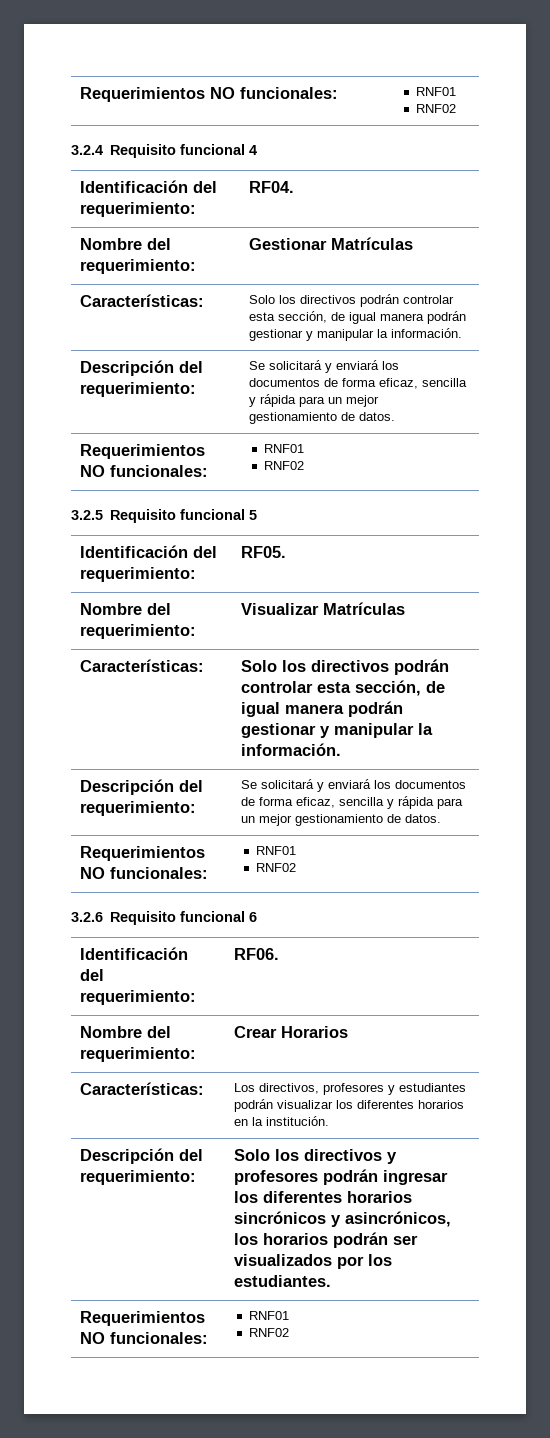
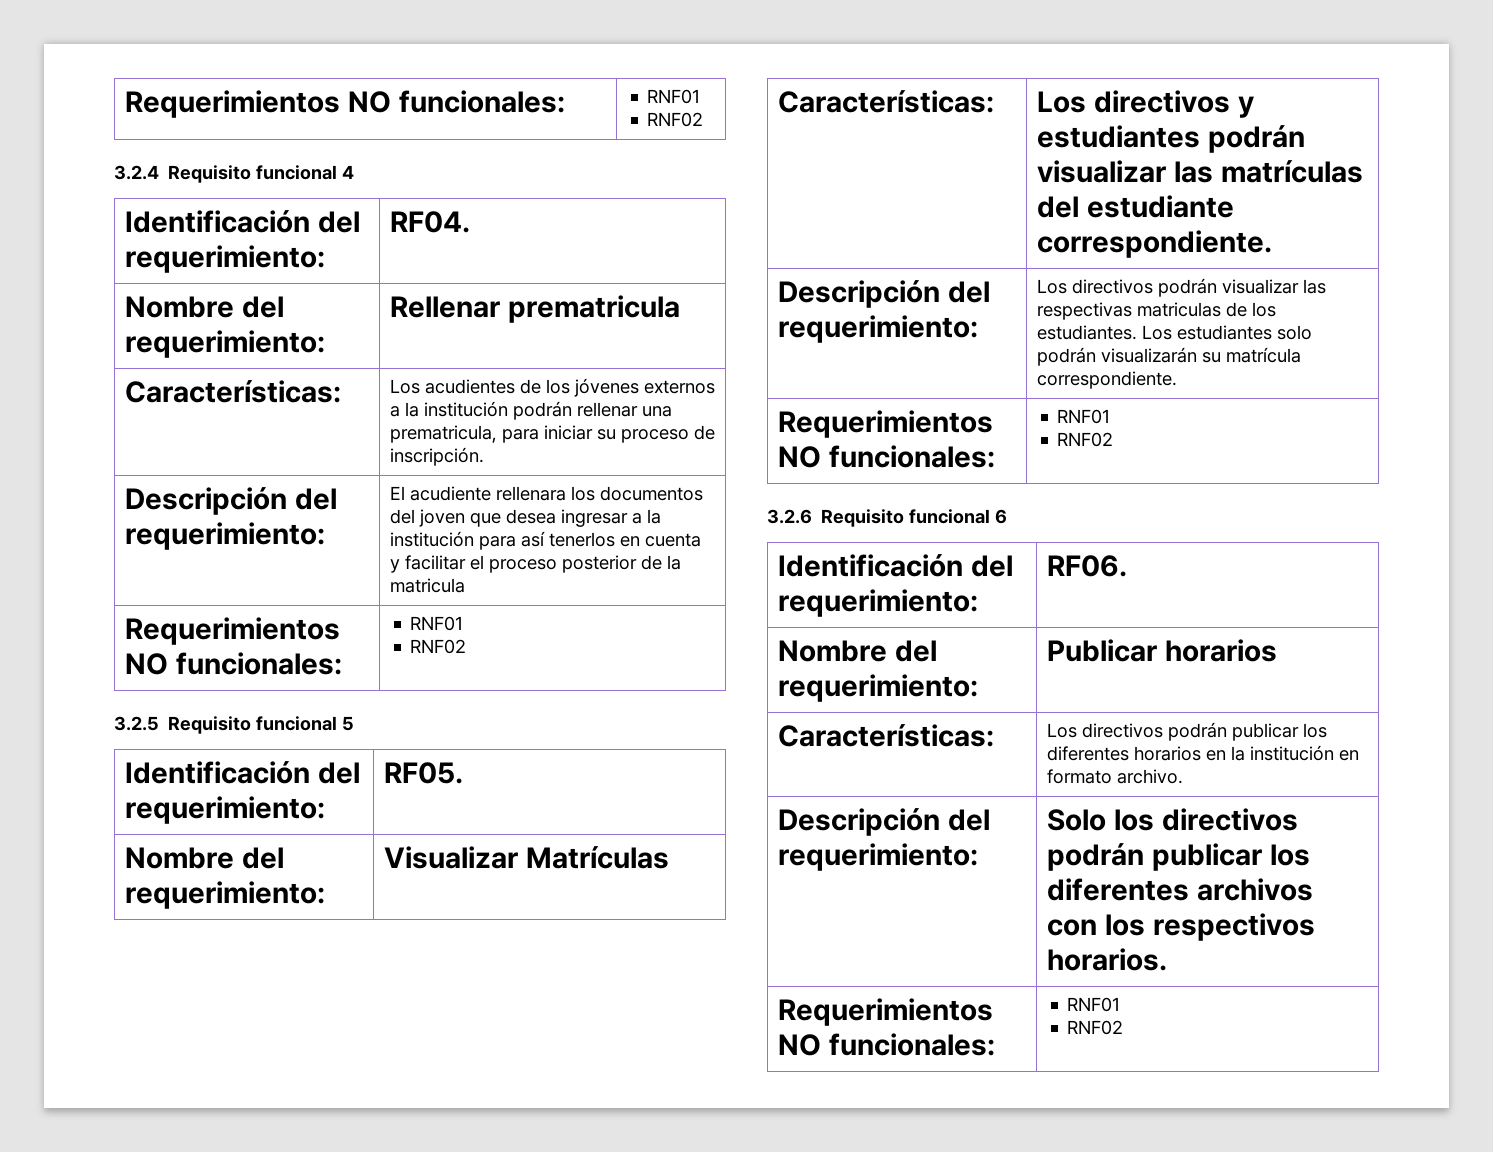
- Nombre del requerimiento: | Gestionar Matrículas
- Características: | Solo los directivos podrán controlar esta sección, de igual manera podrán gestionar y manipular la información.
- Descripción del requerimiento: | Se solicitará y enviará los documentos de forma eficaz, sencilla y rápida para un mejor gestionamiento de datos.
+ Nombre del requerimiento: | Rellenar prematricula
+ Características: | Los acudientes de los jóvenes externos a la institución podrán rellenar una prematricula, para iniciar su proceso de inscripción.
+ Descripción del requerimiento: | El acudiente rellenara los documentos del joven que desea ingresar a la institución para así tenerlos en cuenta y facilitar el proceso posterior de la matricula
  Nombre del requerimiento: | Visualizar Matrículas
- Características: | Solo los directivos podrán controlar esta sección, de igual manera podrán gestionar y manipular la información.
- Descripción del requerimiento: | Se solicitará y enviará los documentos de forma eficaz, sencilla y rápida para un mejor gestionamiento de datos.
+ Características: | Los directivos y estudiantes podrán visualizar las matrículas del estudiante correspondiente.
+ Descripción del requerimiento: | Los directivos podrán visualizar las respectivas matriculas de los estudiantes. Los estudiantes solo podrán visualizarán su matrícula correspondiente.
- Nombre del requerimiento: | Crear Horarios
- Características: | Los directivos, profesores y estudiantes podrán visualizar los diferentes horarios en la institución.
+ Nombre del requerimiento: | Publicar horarios
+ Características: | Los directivos podrán publicar los diferentes horarios en la institución en formato archivo.
- Descripción del requerimiento: | Solo los directivos y profesores podrán ingresar los diferentes horarios sincrónicos y asincrónicos, los horarios podrán ser visualizados por los estudiantes.
+ Descripción del requerimiento: | Solo los directivos podrán publicar los diferentes archivos con los respectivos horarios.

